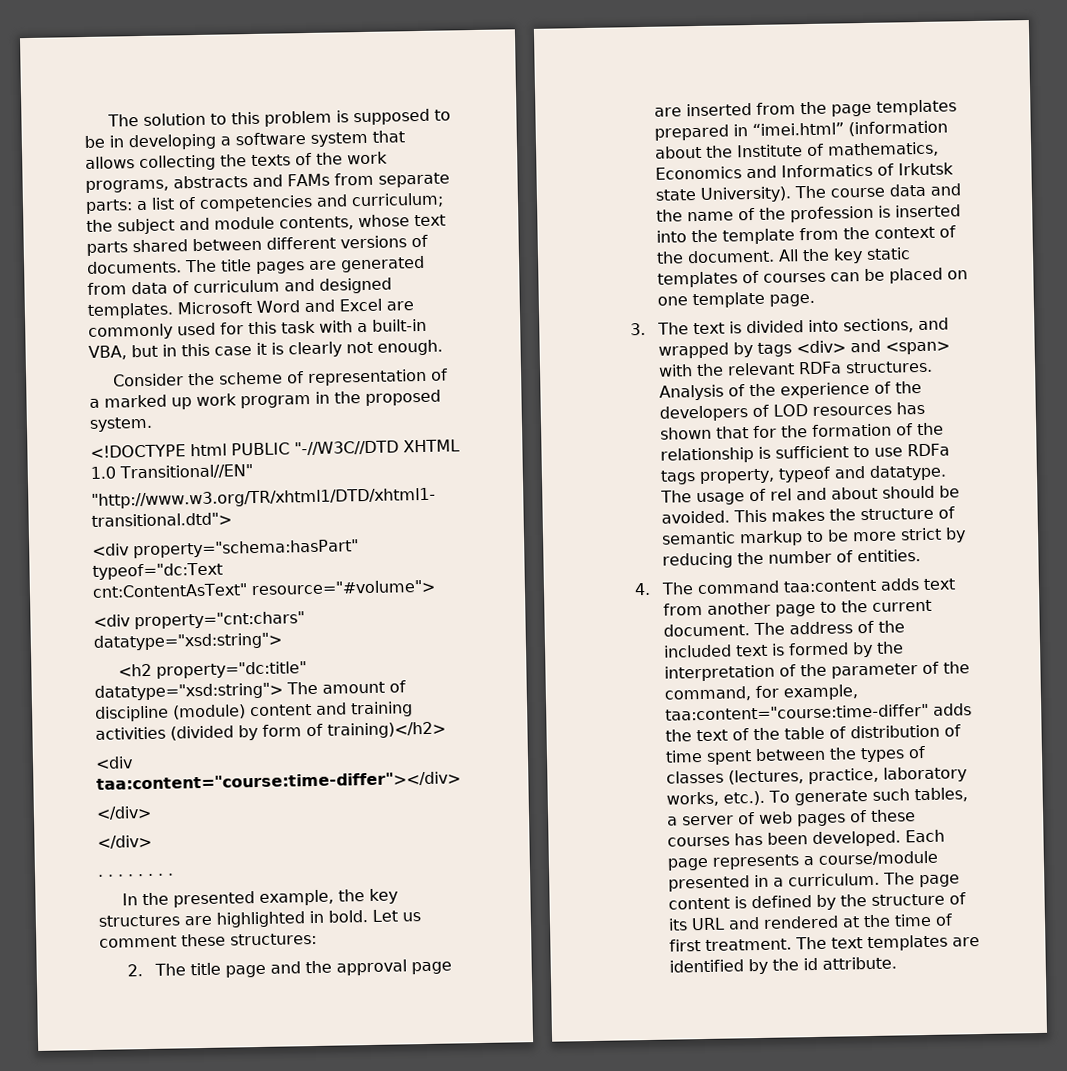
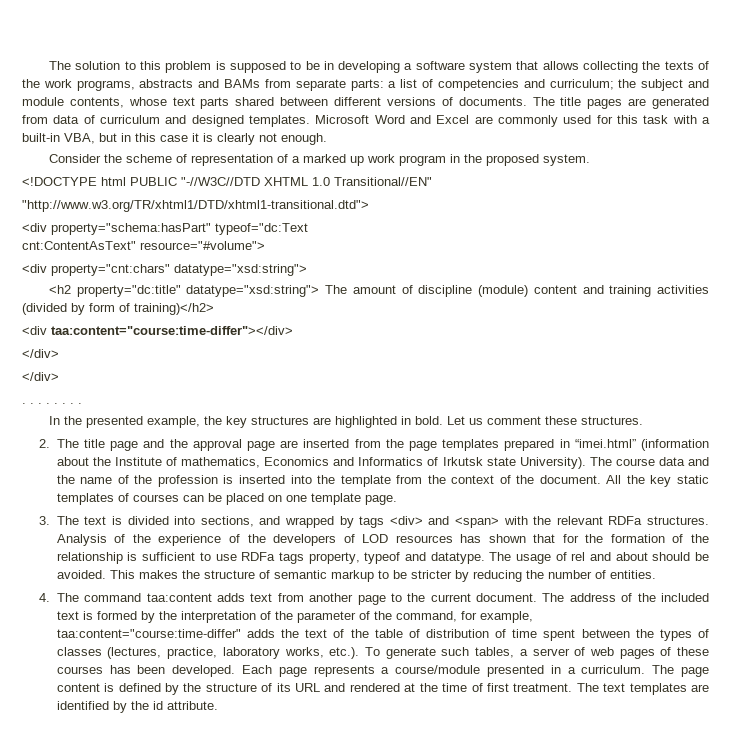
- The solution to this problem is supposed to be in developing a software system that allows collecting the texts of the work programs, abstracts and FAMs from separate parts: a list of competencies and curriculum; the subject and module contents, whose text parts shared between different versions of documents.
+ The solution to this problem is supposed to be in developing a software system that allows collecting the texts of the work programs, abstracts and BAMs from separate parts: a list of competencies and curriculum; the subject and module contents, whose text parts shared between different versions of documents.
- Let us comment these structures:
+ Let us comment these structures.
- This makes the structure of semantic markup to be more strict by reducing the number of entities.
+ This makes the structure of semantic markup to be stricter by reducing the number of entities.

